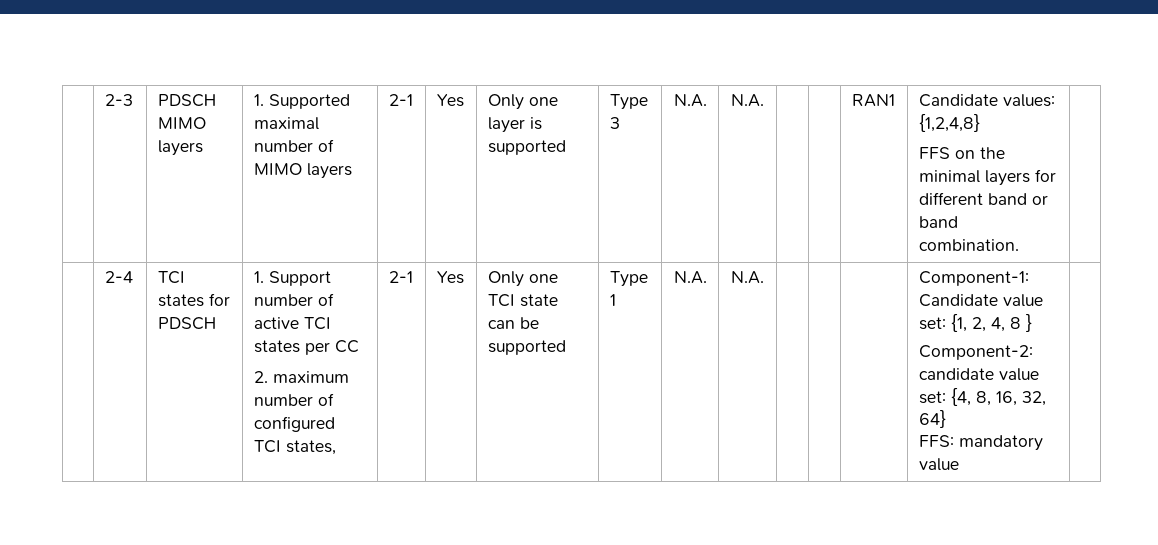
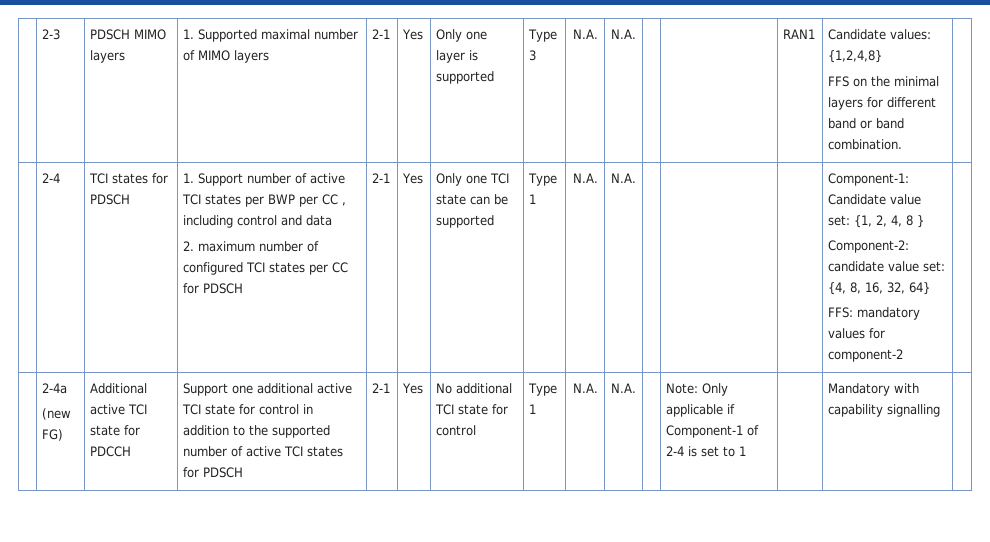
- 1. Support number of active TCI states per CC
+ 1. Support number of active TCI states per BWP per CC , including control and data
- 2. maximum number of configured TCI states,
+ 2. maximum number of configured TCI states per CC for PDSCH
- FFS: mandatory value
+ FFS: mandatory values for component-2 |
+ | 2-4a
+ (new FG) | Additional active TCI state for PDCCH | Support one additional active TCI state for control in addition to the supported number of active TCI states for PDSCH | 2-1 | Yes | No additional TCI state for control | Type 1 | N.A. | N.A. | | Note: Only applicable if Component-1 of 2-4 is set to 1 | | Mandatory with capability signalling

